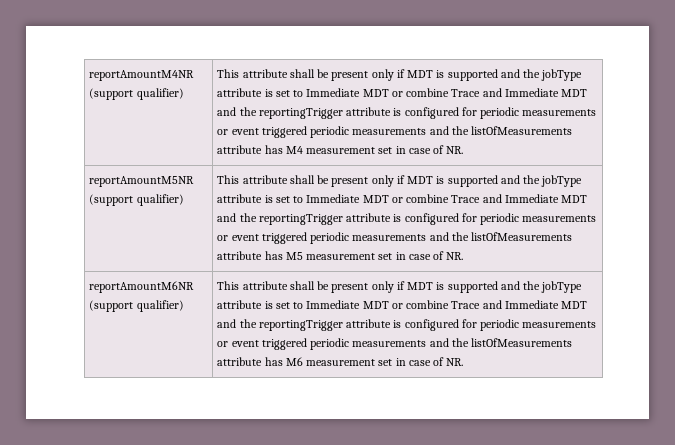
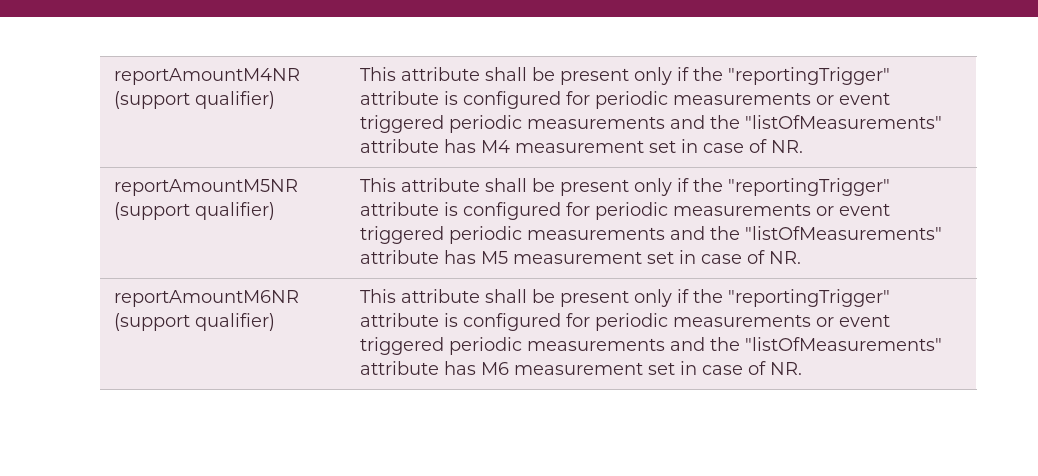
- This attribute shall be present only if MDT is supported and the jobType attribute is set to Immediate MDT or combine Trace and Immediate MDT and the reportingTrigger attribute is configured for periodic measurements or event triggered periodic measurements and the listOfMeasurements attribute has M4 measurement set in case of NR.
+ This attribute shall be present only if the "reportingTrigger" attribute is configured for periodic measurements or event triggered periodic measurements and the "listOfMeasurements" attribute has M4 measurement set in case of NR.
- This attribute shall be present only if MDT is supported and the jobType attribute is set to Immediate MDT or combine Trace and Immediate MDT and the reportingTrigger attribute is configured for periodic measurements or event triggered periodic measurements and the listOfMeasurements attribute has M5 measurement set in case of NR.
+ This attribute shall be present only if the "reportingTrigger" attribute is configured for periodic measurements or event triggered periodic measurements and the "listOfMeasurements" attribute has M5 measurement set in case of NR.
- This attribute shall be present only if MDT is supported and the jobType attribute is set to Immediate MDT or combine Trace and Immediate MDT and the reportingTrigger attribute is configured for periodic measurements or event triggered periodic measurements and the listOfMeasurements attribute has M6 measurement set in case of NR.
+ This attribute shall be present only if the "reportingTrigger" attribute is configured for periodic measurements or event triggered periodic measurements and the "listOfMeasurements" attribute has M6 measurement set in case of NR.

